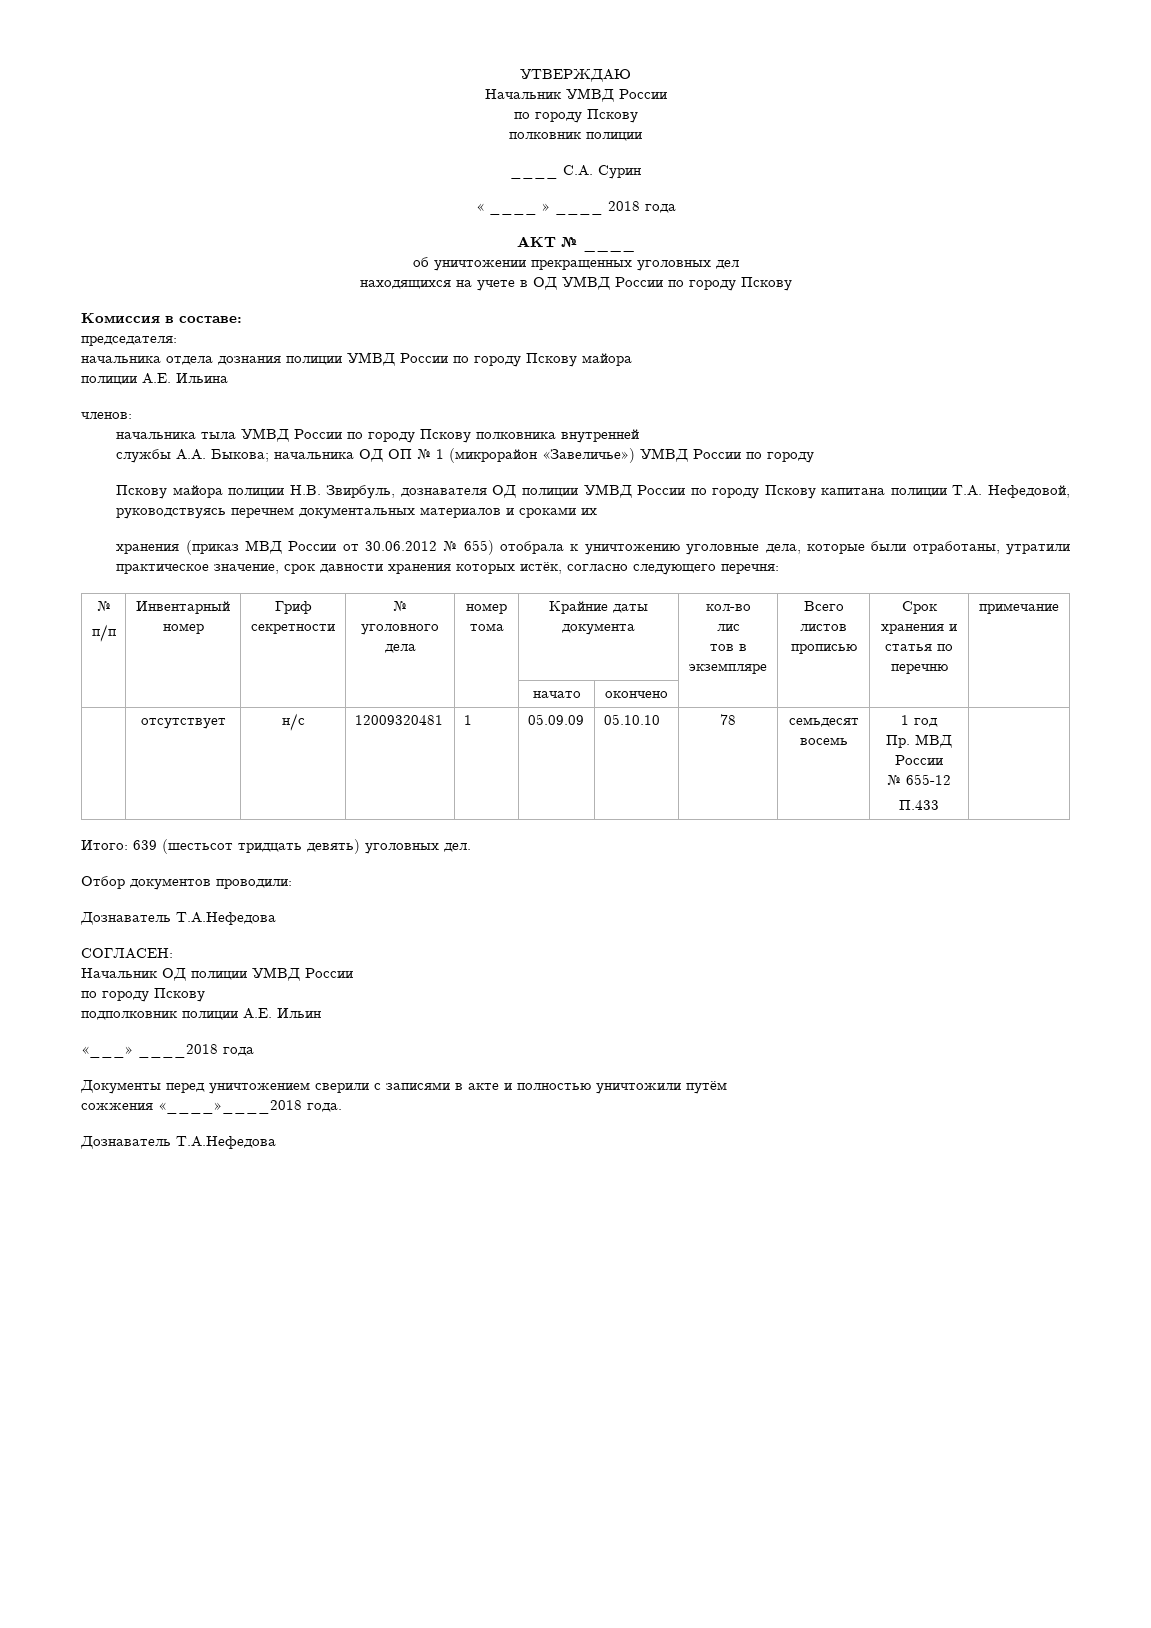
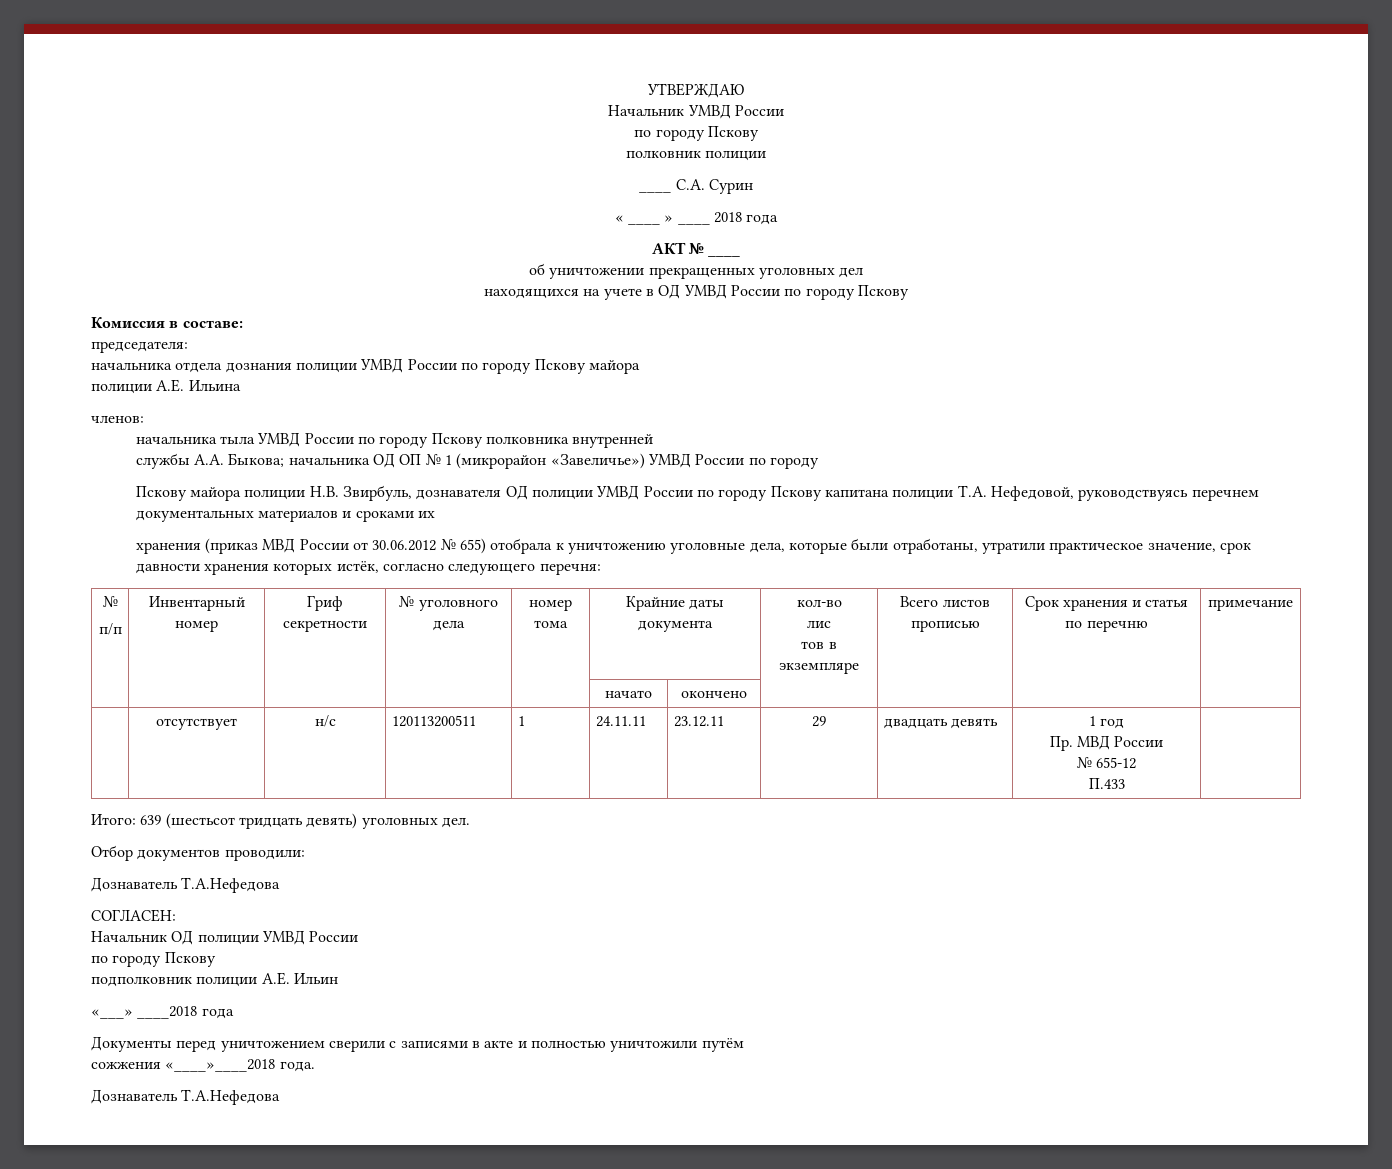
- | отсутствует | н/с | 12009320481 | 1 | 05.09.09 | 05.10.10 | 78 | семьдесят восемь | 1 год
+ | отсутствует | н/с | 120113200511 | 1 | 24.11.11 | 23.12.11 | 29 | двадцать девять | 1 год

